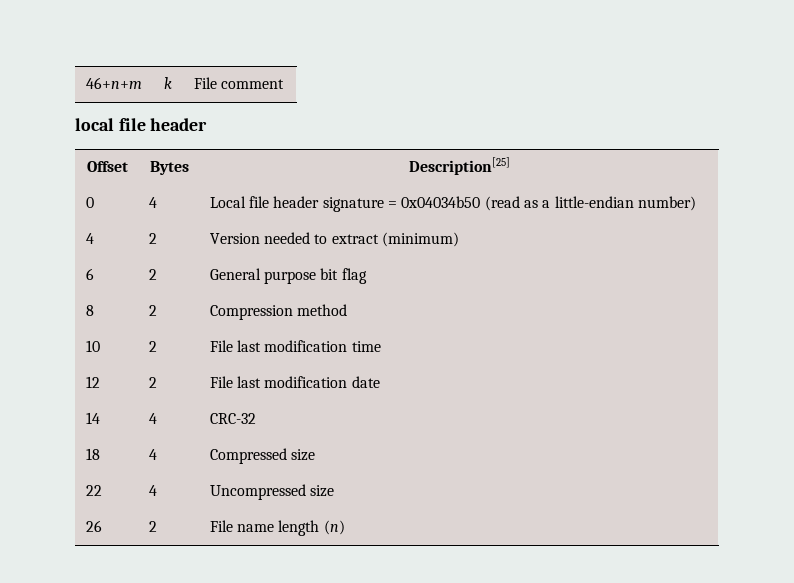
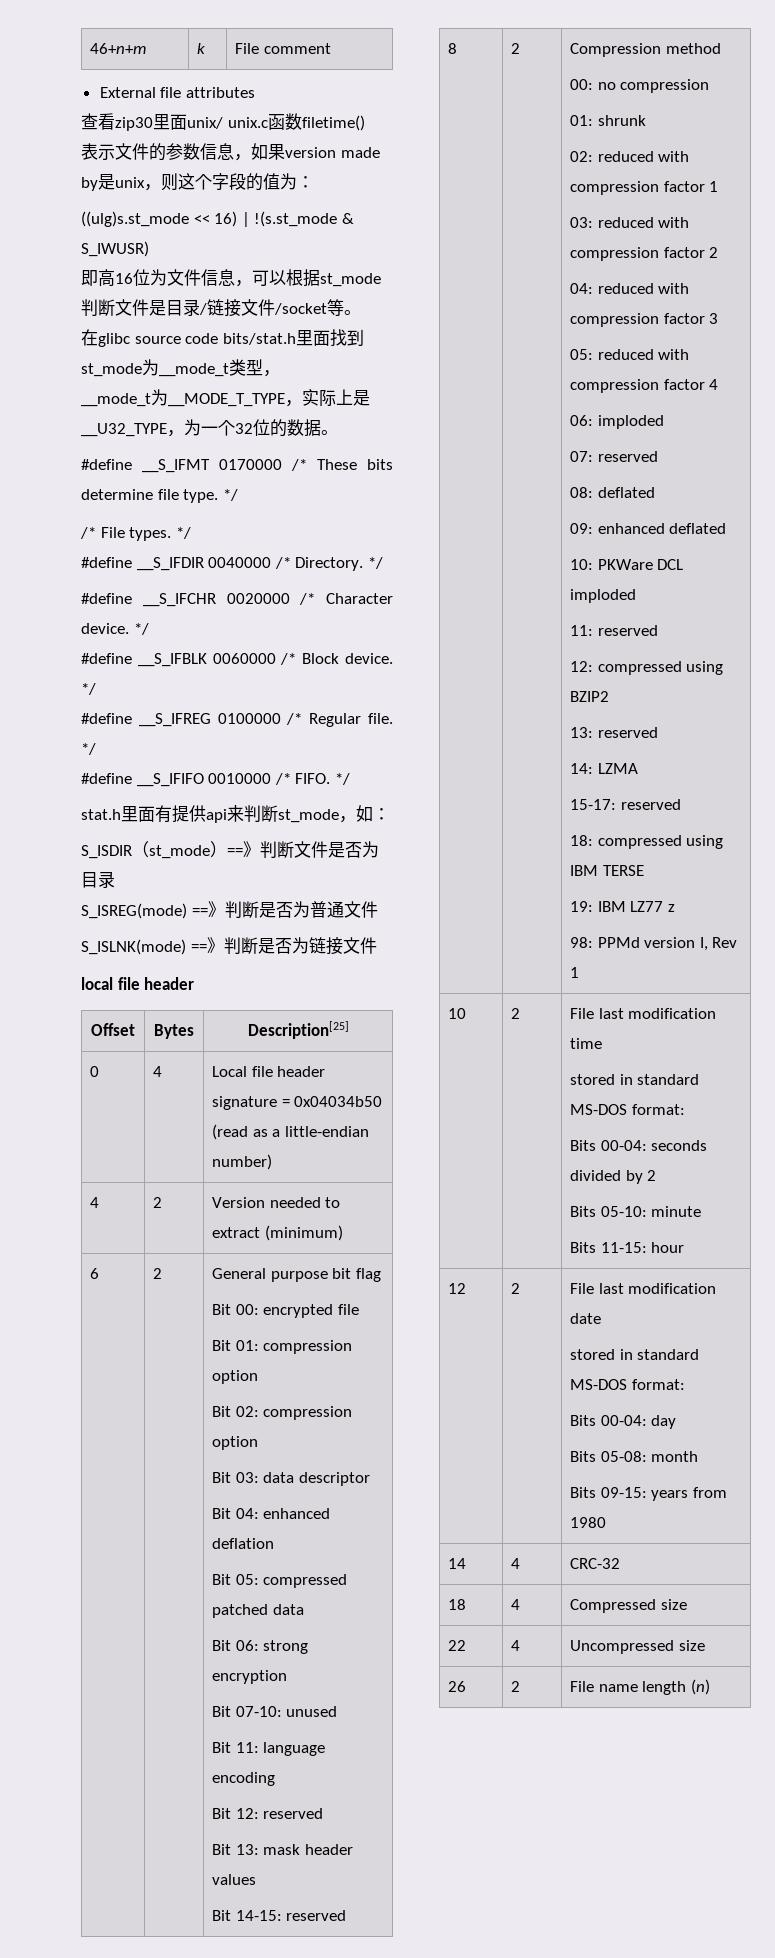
+ External file attributes
+ 查看zip30里面unix/ unix.c函数filetime()
+ 表示文件的参数信息，如果version made by是unix，则这个字段的值为：
+ ((ulg)s.st_mode << 16) | !(s.st_mode & S_IWUSR)
+ 即高16位为文件信息，可以根据st_mode判断文件是目录/链接文件/socket等。
+ 在glibc source code bits/stat.h里面找到st_mode为__mode_t类型，
+ __mode_t为__MODE_T_TYPE，实际上是__U32_TYPE，为一个32位的数据。
+ #define __S_IFMT 0170000 /* These bits determine file type. */
+ /* File types. */
+ #define __S_IFDIR 0040000 /* Directory. */
+ #define __S_IFCHR 0020000 /* Character device. */
+ #define __S_IFBLK 0060000 /* Block device. */
+ #define __S_IFREG 0100000 /* Regular file. */
+ #define __S_IFIFO 0010000 /* FIFO. */
+ stat.h里面有提供api来判断st_mode，如：
+ S_ISDIR（st_mode）==》判断文件是否为目录
+ S_ISREG(mode) ==》判断是否为普通文件
+ S_ISLNK(mode) ==》判断是否为链接文件
+ Bit 00: encrypted file
+ Bit 01: compression option
+ Bit 02: compression option
+ Bit 03: data descriptor
+ Bit 04: enhanced deflation
+ Bit 05: compressed patched data
+ Bit 06: strong encryption
+ Bit 07-10: unused
+ Bit 11: language encoding
+ Bit 12: reserved
+ Bit 13: mask header values
+ Bit 14-15: reserved
  8 | 2 | Compression method
+ 00: no compression
+ 01: shrunk
+ 02: reduced with compression factor 1
+ 03: reduced with compression factor 2
+ 04: reduced with compression factor 3
+ 05: reduced with compression factor 4
+ 06: imploded
+ 07: reserved
+ 08: deflated
+ 09: enhanced deflated
+ 10: PKWare DCL imploded
+ 11: reserved
+ 12: compressed using BZIP2
+ 13: reserved
+ 14: LZMA
+ 15-17: reserved
+ 18: compressed using IBM TERSE
+ 19: IBM LZ77 z
+ 98: PPMd version I, Rev 1
  10 | 2 | File last modification time
+ stored in standard MS-DOS format:
+ Bits 00-04: seconds divided by 2
+ Bits 05-10: minute
+ Bits 11-15: hour
  12 | 2 | File last modification date
+ stored in standard MS-DOS format:
+ Bits 00-04: day
+ Bits 05-08: month
+ Bits 09-15: years from 1980

